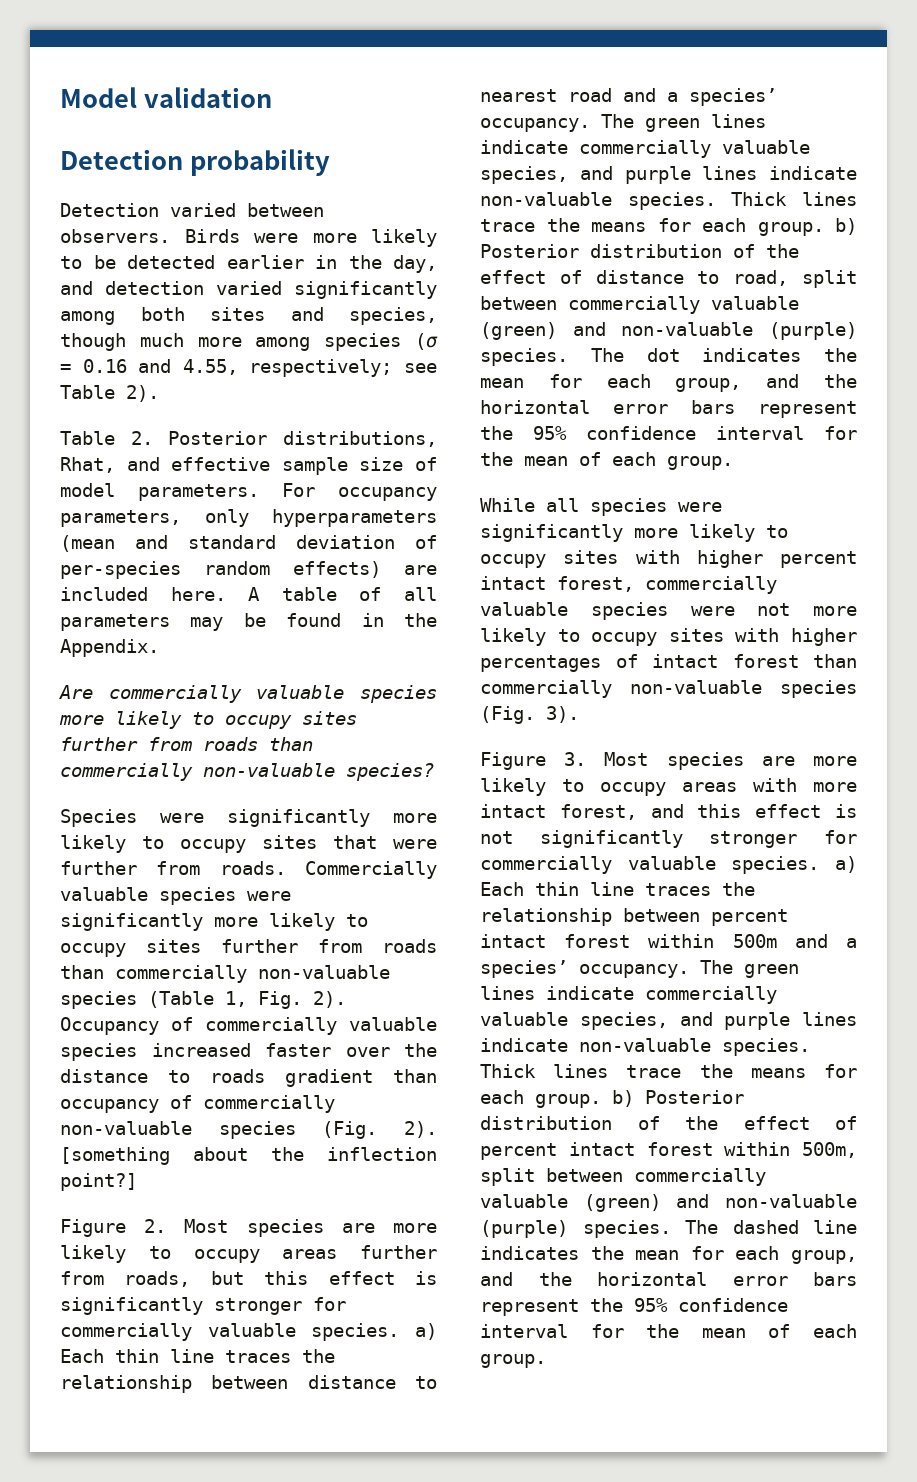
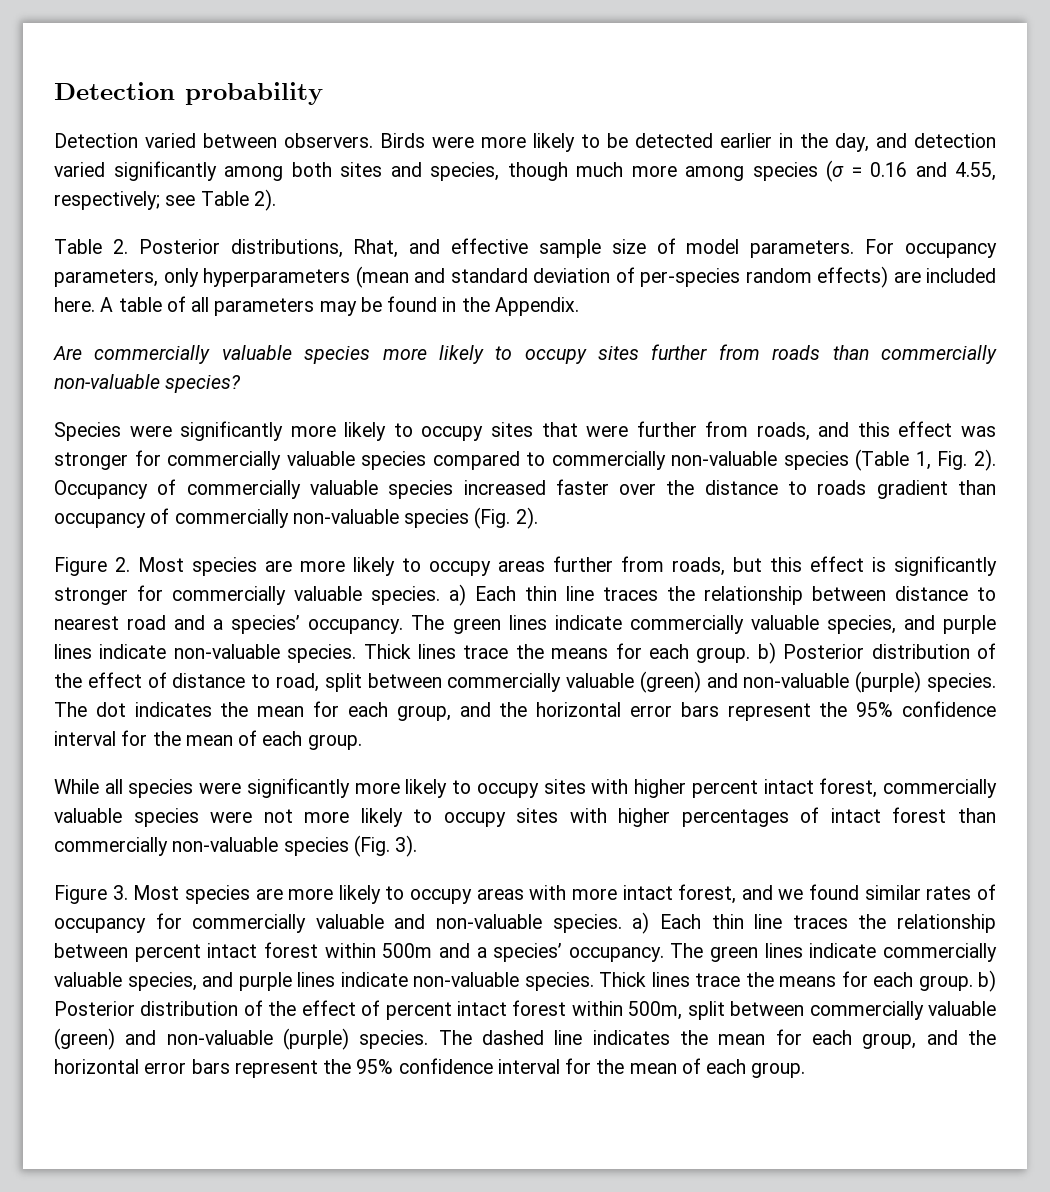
- Model validation
- Species were significantly more likely to occupy sites that were further from roads. Commercially valuable species were significantly more likely to occupy sites further from roads than commercially non-valuable species (Table 1, Fig. 2).
+ Species were significantly more likely to occupy sites that were further from roads, and this effect was stronger for commercially valuable species compared to commercially non-valuable species (Table 1, Fig. 2).
- [something about the inflection point?]
- Figure 3. Most species are more likely to occupy areas with more intact forest, and this effect is not significantly stronger for commercially valuable species. a) Each thin line traces the relationship between percent intact forest within 500m and a species’ occupancy.
+ Figure 3. Most species are more likely to occupy areas with more intact forest, and we found similar rates of occupancy for commercially valuable and non-valuable species. a) Each thin line traces the relationship between percent intact forest within 500m and a species’ occupancy.

